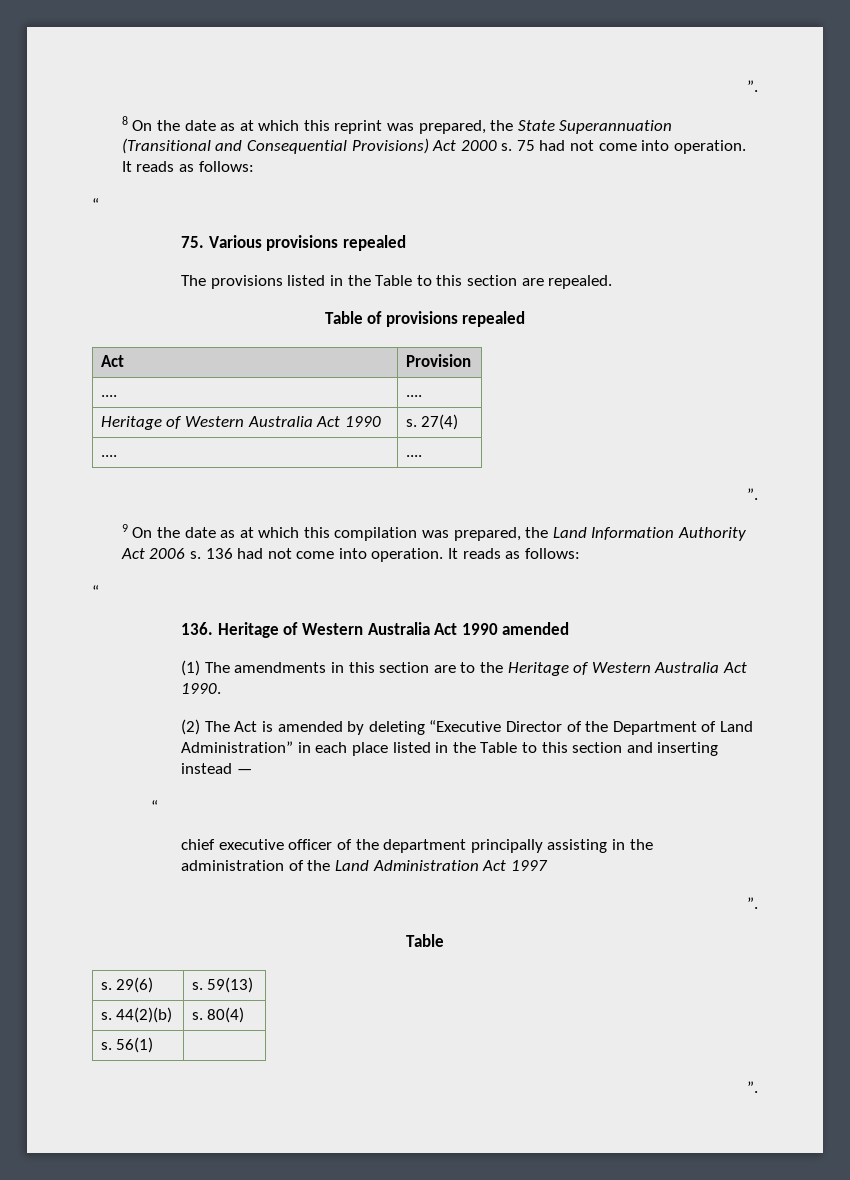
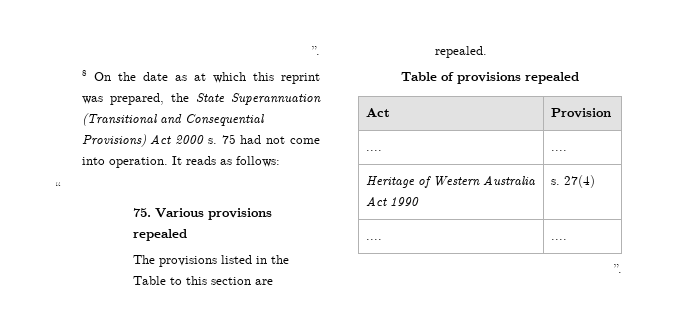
- 9 On the date as at which this compilation was prepared, the Land Information Authority Act 2006 s. 136 had not come into operation. It reads as follows:
- “
- 136. Heritage of Western Australia Act 1990 amended
- (1) The amendments in this section are to the Heritage of Western Australia Act 1990.
- (2) The Act is amended by deleting “Executive Director of the Department of Land Administration” in each place listed in the Table to this section and inserting instead —
- “
- chief executive officer of the department principally assisting in the administration of the Land Administration Act 1997
- ”.
- Table
- s. 29(6) | s. 59(13)
- s. 44(2)(b) | s. 80(4)
- s. 56(1) |
- ”.

